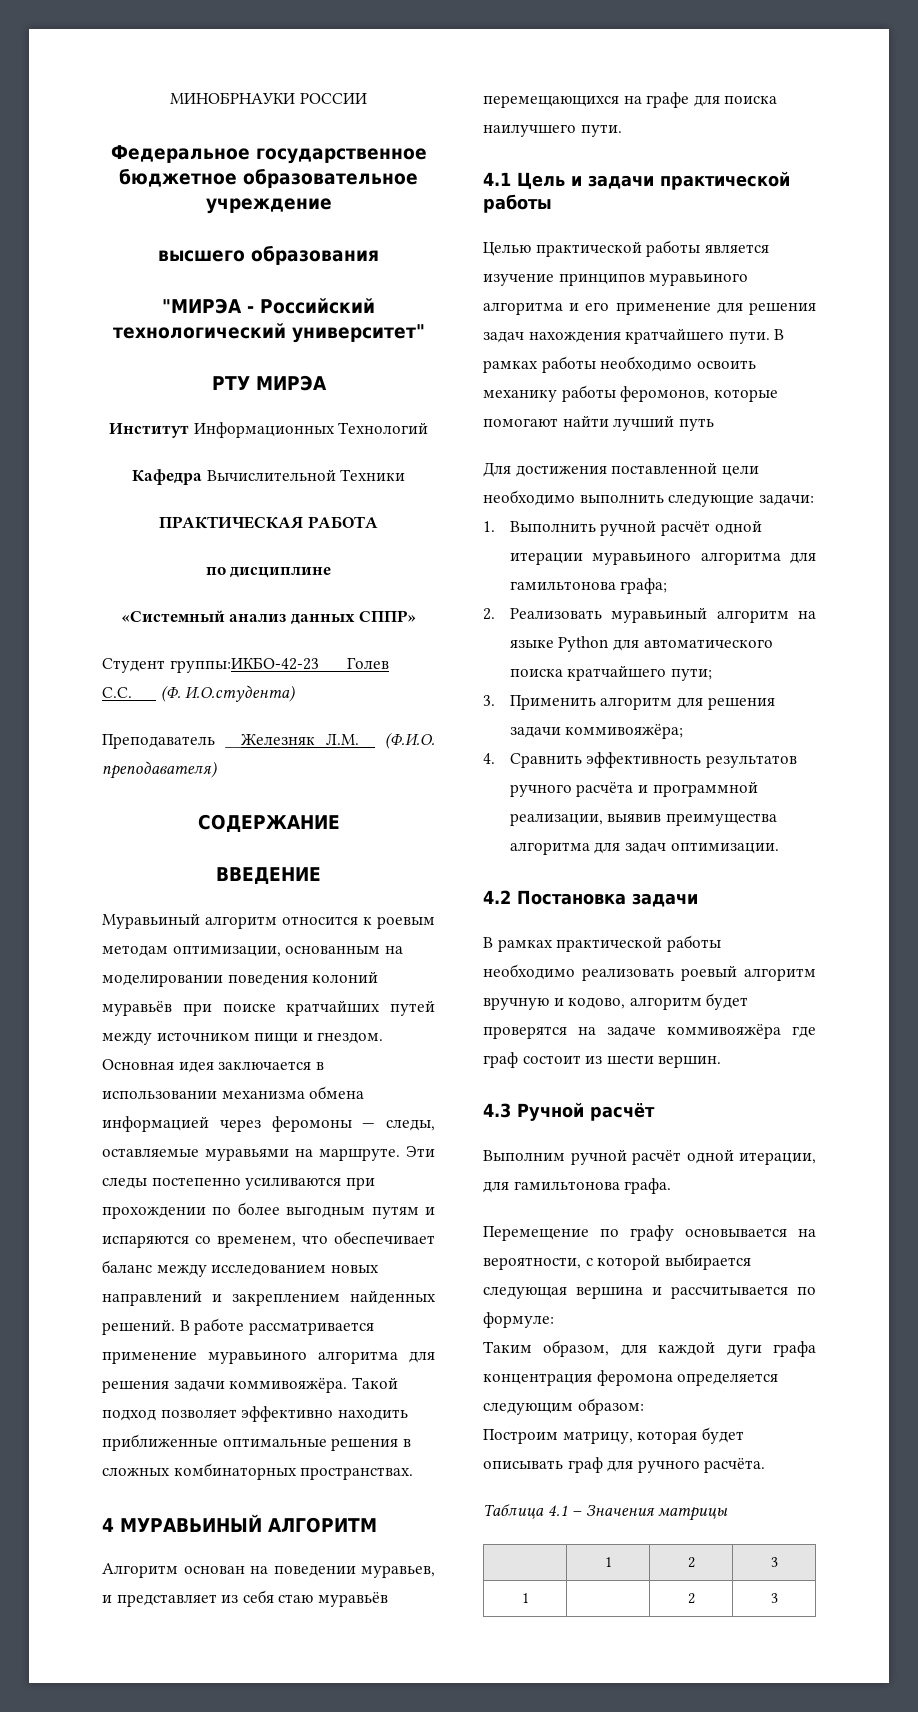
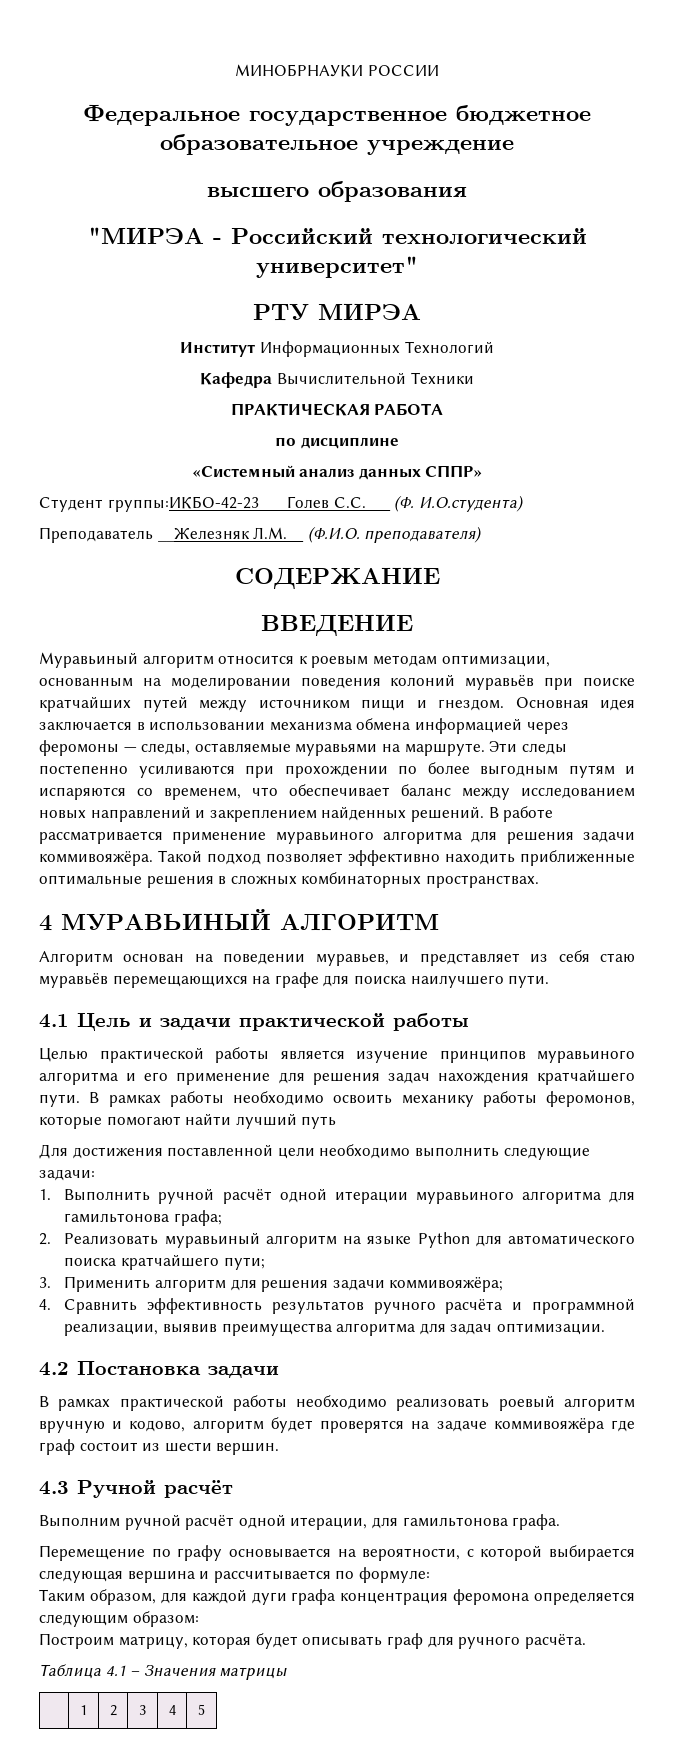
  Таблица 4.1 – Значения матрицы
- | 1 | 2 | 3
- 1 | | 2 | 3
+ | 1 | 2 | 3 | 4 | 5

